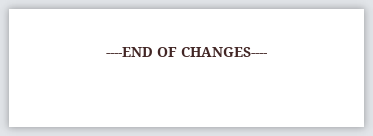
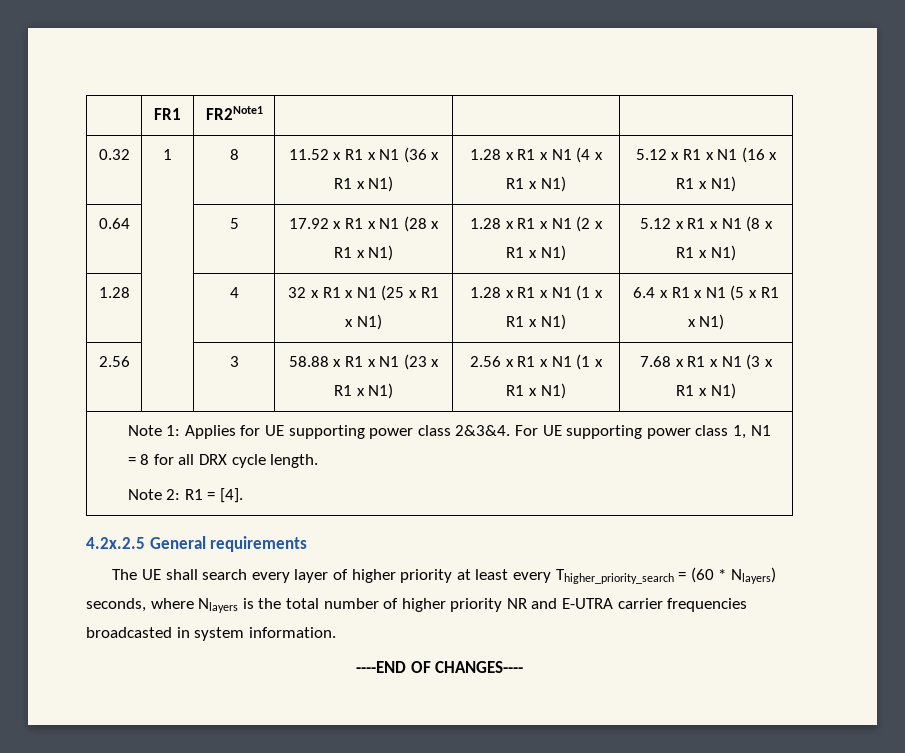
+ | FR1 | FR2Note1 | | |
+ 0.32 | 1 | 8 | 11.52 x R1 x N1 (36 x R1 x N1) | 1.28 x R1 x N1 (4 x R1 x N1) | 5.12 x R1 x N1 (16 x R1 x N1)
+ 0.64 | | 5 | 17.92 x R1 x N1 (28 x R1 x N1) | 1.28 x R1 x N1 (2 x R1 x N1) | 5.12 x R1 x N1 (8 x R1 x N1)
+ 1.28 | | 4 | 32 x R1 x N1 (25 x R1 x N1) | 1.28 x R1 x N1 (1 x R1 x N1) | 6.4 x R1 x N1 (5 x R1 x N1)
+ 2.56 | | 3 | 58.88 x R1 x N1 (23 x R1 x N1) | 2.56 x R1 x N1 (1 x R1 x N1) | 7.68 x R1 x N1 (3 x R1 x N1)
+ Note 1: Applies for UE supporting power class 2&3&4. For UE supporting power class 1, N1 = 8 for all DRX cycle length.
+ Note 2: R1 = [4].
+ 4.2x.2.5 General requirements
+ The UE shall search every layer of higher priority at least every Thigher_priority_search = (60 * Nlayers) seconds, where Nlayers is the total number of higher priority NR and E-UTRA carrier frequencies broadcasted in system information.

